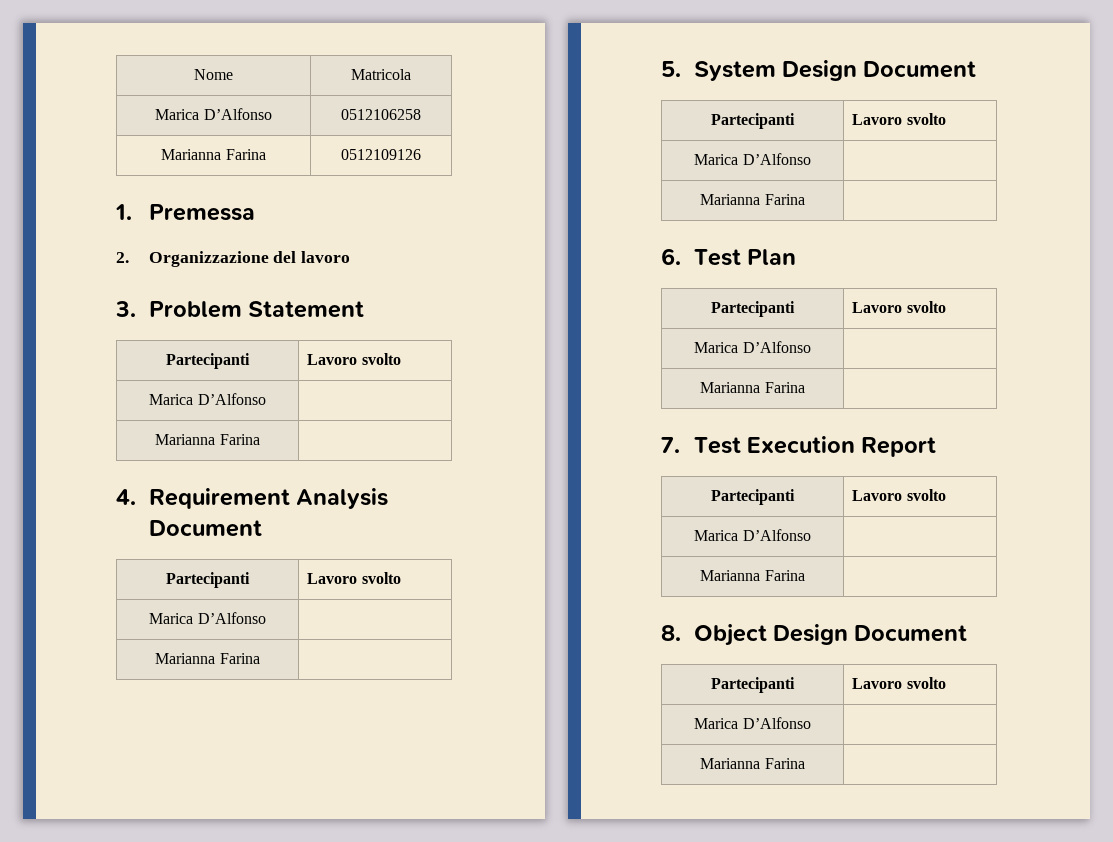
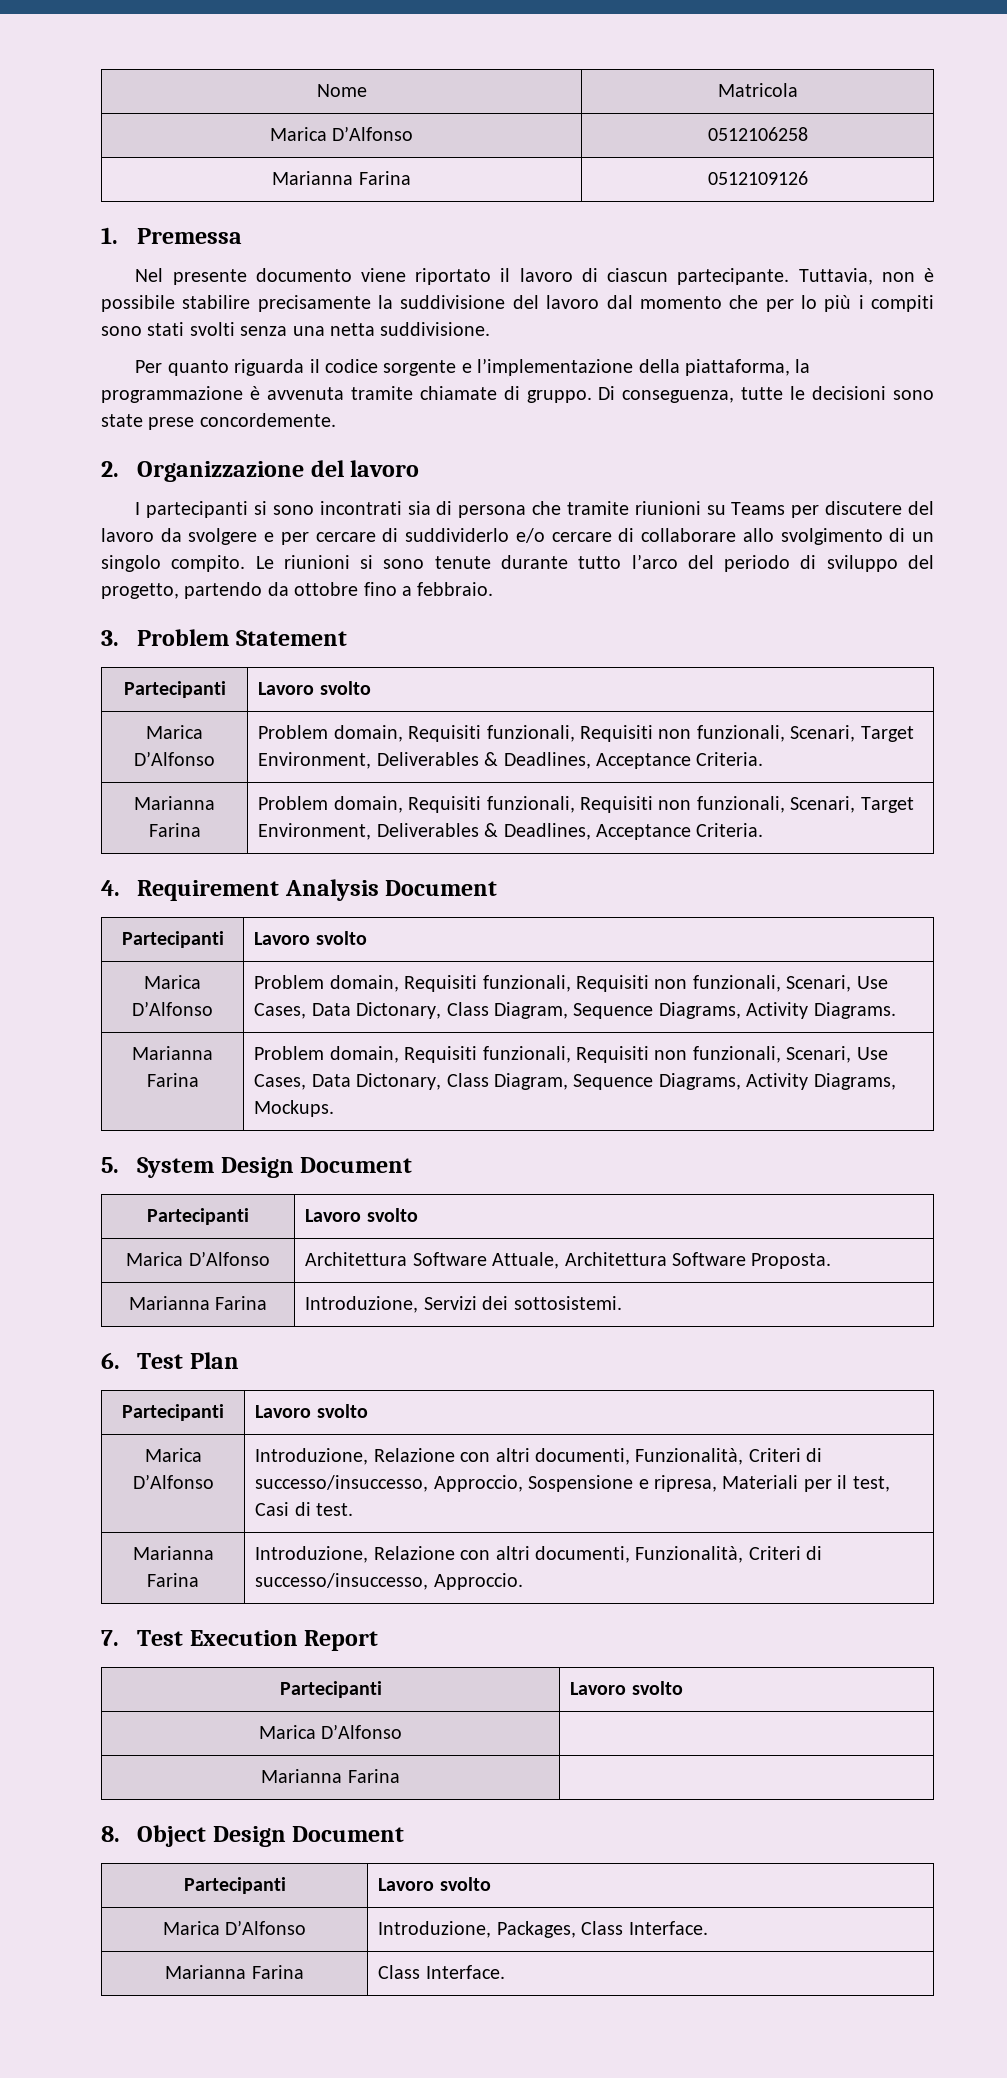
+ Nel presente documento viene riportato il lavoro di ciascun partecipante. Tuttavia, non è possibile stabilire precisamente la suddivisione del lavoro dal momento che per lo più i compiti sono stati svolti senza una netta suddivisione.
+ Per quanto riguarda il codice sorgente e l’implementazione della piattaforma, la programmazione è avvenuta tramite chiamate di gruppo. Di conseguenza, tutte le decisioni sono state prese concordemente.
  2. Organizzazione del lavoro
+ I partecipanti si sono incontrati sia di persona che tramite riunioni su Teams per discutere del lavoro da svolgere e per cercare di suddividerlo e/o cercare di collaborare allo svolgimento di un singolo compito. Le riunioni si sono tenute durante tutto l’arco del periodo di sviluppo del progetto, partendo da ottobre fino a febbraio.
  3. Problem Statement
  Partecipanti | Lavoro svolto
- Marica D’Alfonso |
- Marianna Farina |
+ Marica D’Alfonso | Problem domain, Requisiti funzionali, Requisiti non funzionali, Scenari, Target Environment, Deliverables & Deadlines, Acceptance Criteria.
+ Marianna Farina | Problem domain, Requisiti funzionali, Requisiti non funzionali, Scenari, Target Environment, Deliverables & Deadlines, Acceptance Criteria.
  4. Requirement Analysis Document
  Partecipanti | Lavoro svolto
- Marica D’Alfonso |
- Marianna Farina |
+ Marica D’Alfonso | Problem domain, Requisiti funzionali, Requisiti non funzionali, Scenari, Use Cases, Data Dictonary, Class Diagram, Sequence Diagrams, Activity Diagrams.
+ Marianna Farina | Problem domain, Requisiti funzionali, Requisiti non funzionali, Scenari, Use Cases, Data Dictonary, Class Diagram, Sequence Diagrams, Activity Diagrams, Mockups.
  5. System Design Document
  Partecipanti | Lavoro svolto
- Marica D’Alfonso |
- Marianna Farina |
+ Marica D’Alfonso | Architettura Software Attuale, Architettura Software Proposta.
+ Marianna Farina | Introduzione, Servizi dei sottosistemi.
  6. Test Plan
  Partecipanti | Lavoro svolto
- Marica D’Alfonso |
- Marianna Farina |
+ Marica D’Alfonso | Introduzione, Relazione con altri documenti, Funzionalità, Criteri di successo/insuccesso, Approccio, Sospensione e ripresa, Materiali per il test, Casi di test.
+ Marianna Farina | Introduzione, Relazione con altri documenti, Funzionalità, Criteri di successo/insuccesso, Approccio.
  8. Object Design Document
  Partecipanti | Lavoro svolto
- Marica D’Alfonso |
- Marianna Farina |
+ Marica D’Alfonso | Introduzione, Packages, Class Interface.
+ Marianna Farina | Class Interface.

